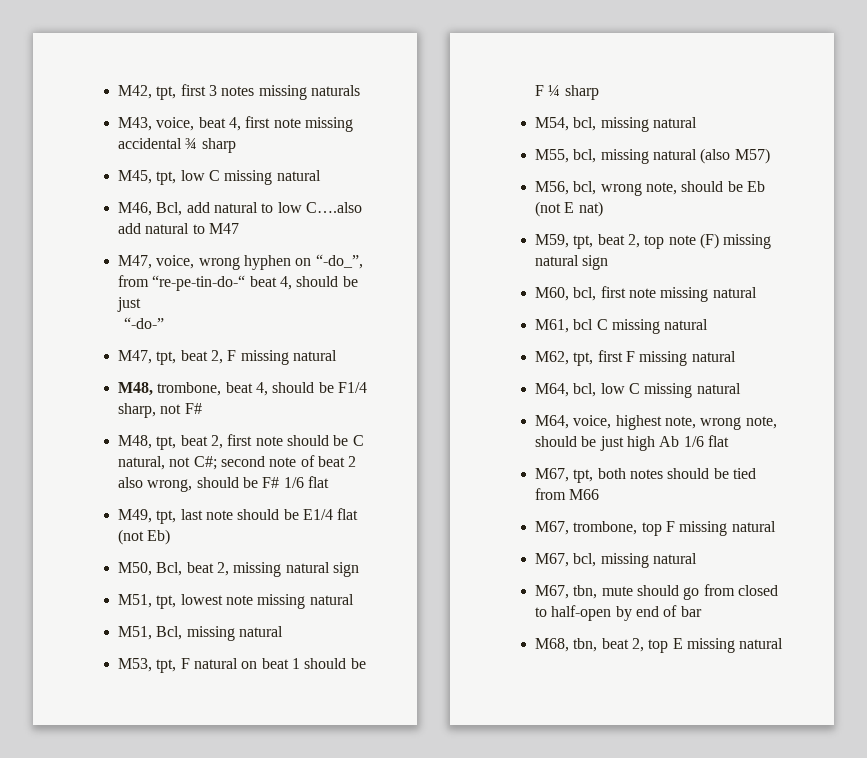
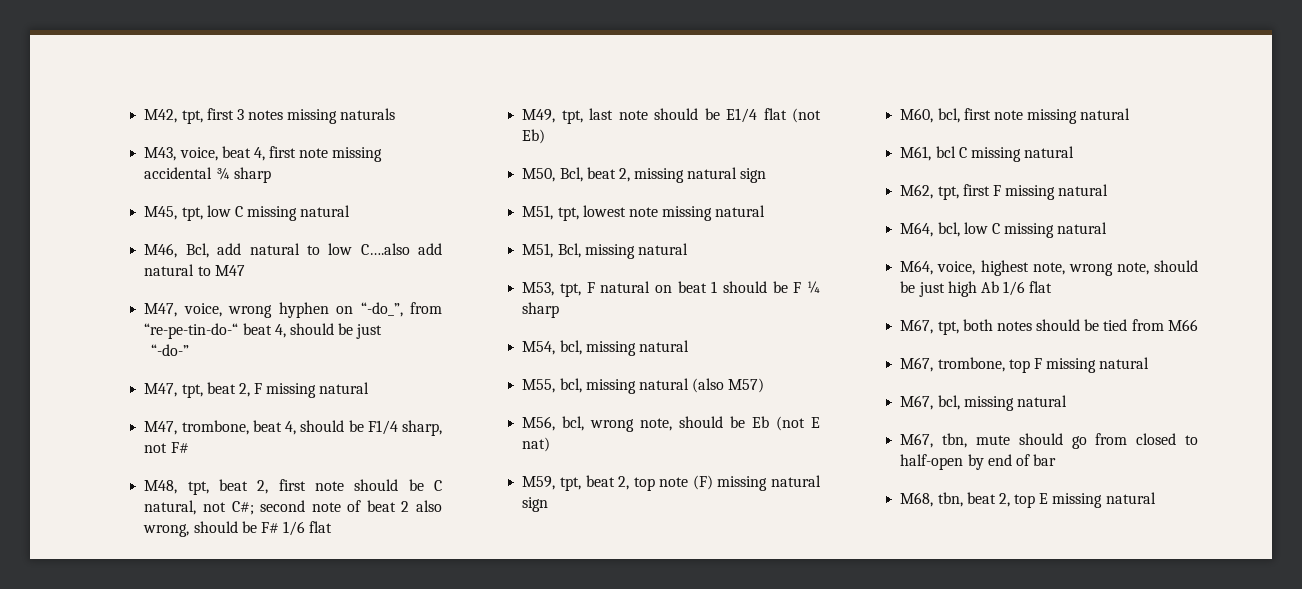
- M48, trombone, beat 4, should be F1/4 sharp, not F#
+ M47, trombone, beat 4, should be F1/4 sharp, not F#

